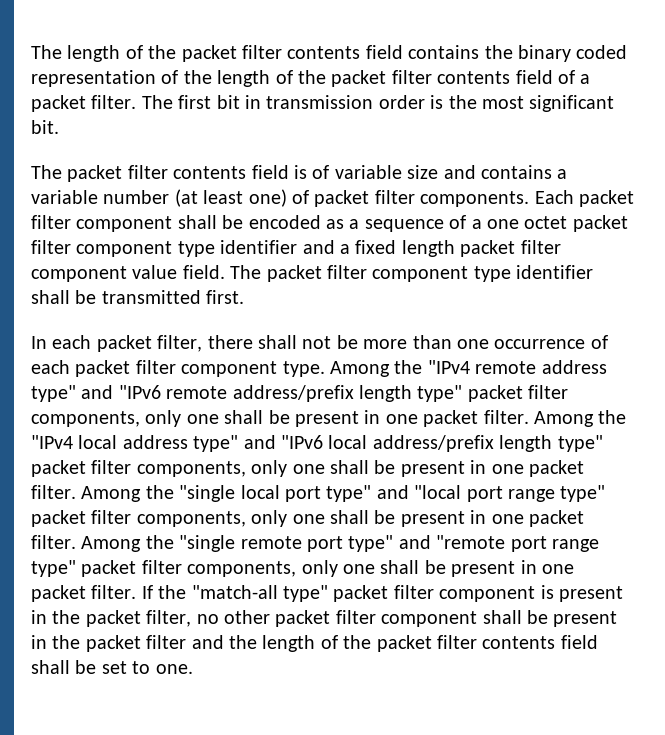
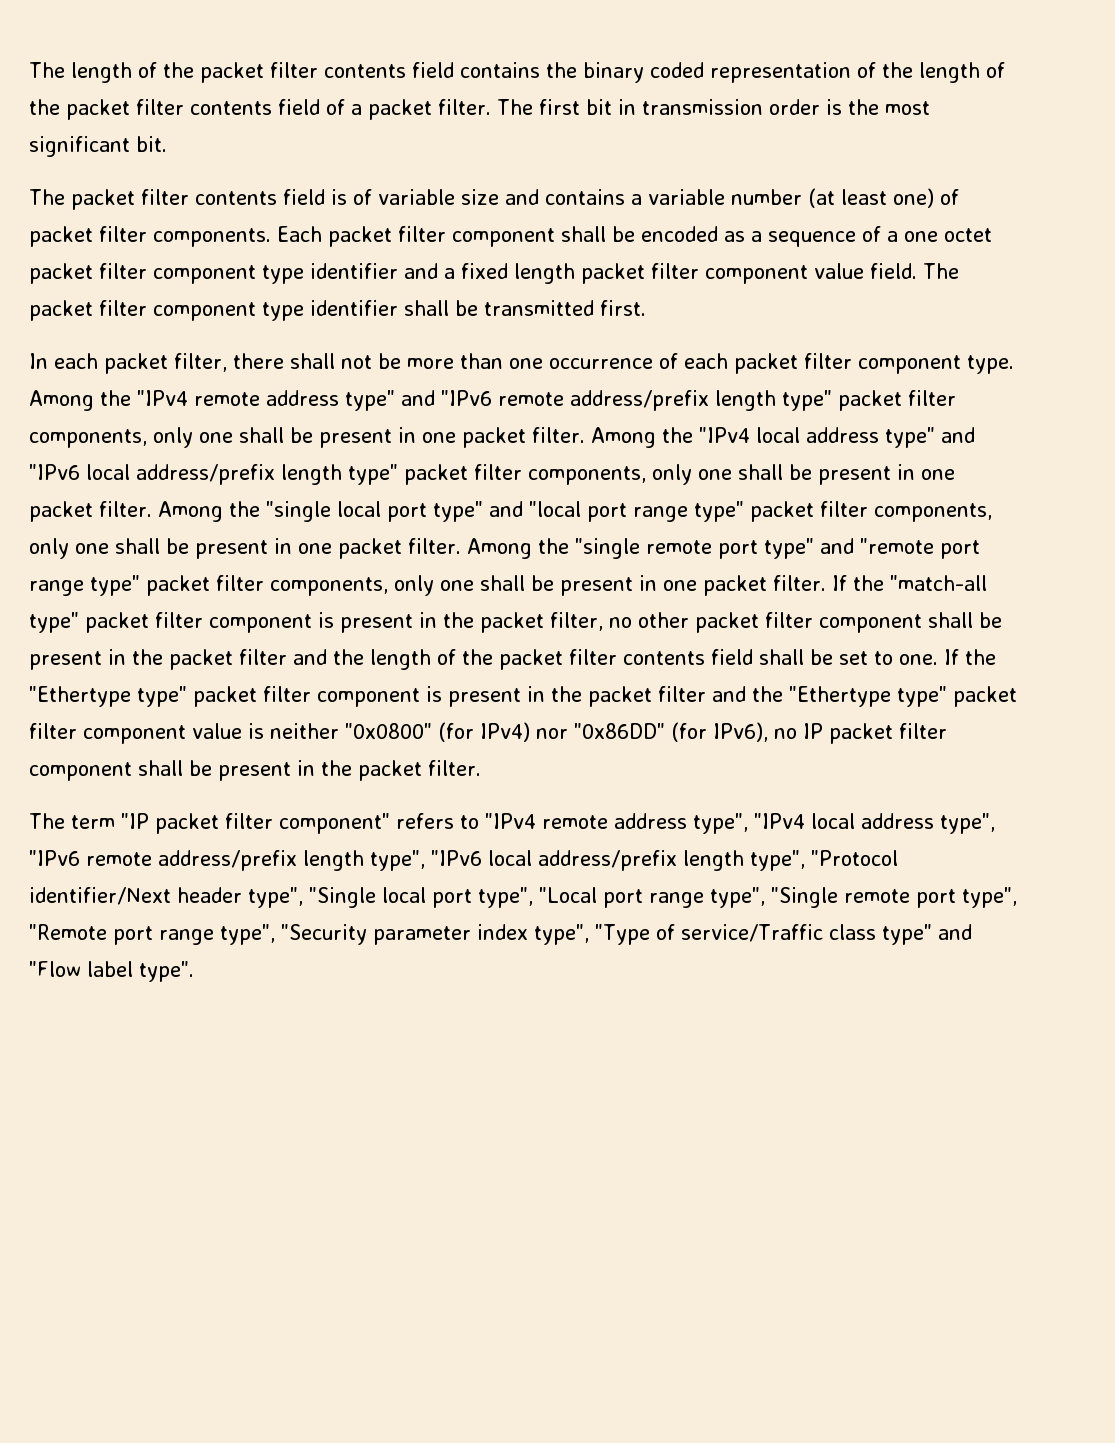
+ If the "Ethertype type" packet filter component is present in the packet filter and the "Ethertype type" packet filter component value is neither "0x0800" (for IPv4) nor "0x86DD" (for IPv6), no IP packet filter component shall be present in the packet filter.
+ The term "IP packet filter component" refers to "IPv4 remote address type", "IPv4 local address type", "IPv6 remote address/prefix length type", "IPv6 local address/prefix length type", "Protocol identifier/Next header type", "Single local port type", "Local port range type", "Single remote port type", "Remote port range type", "Security parameter index type", "Type of service/Traffic class type" and "Flow label type".

